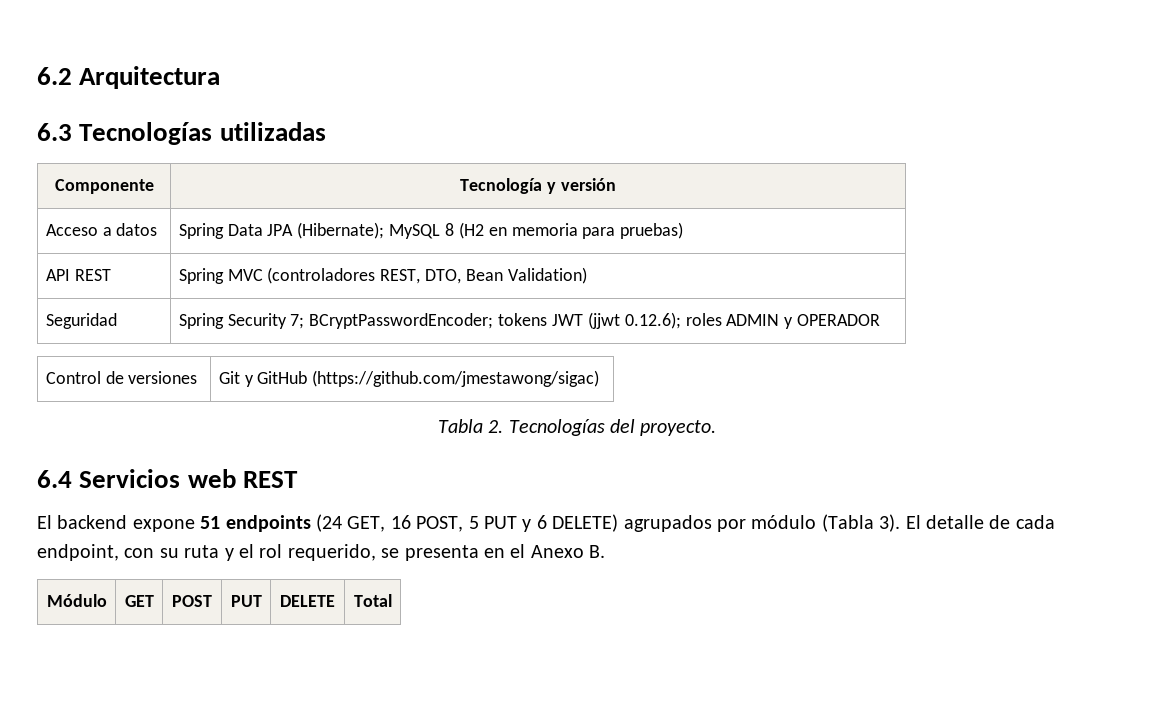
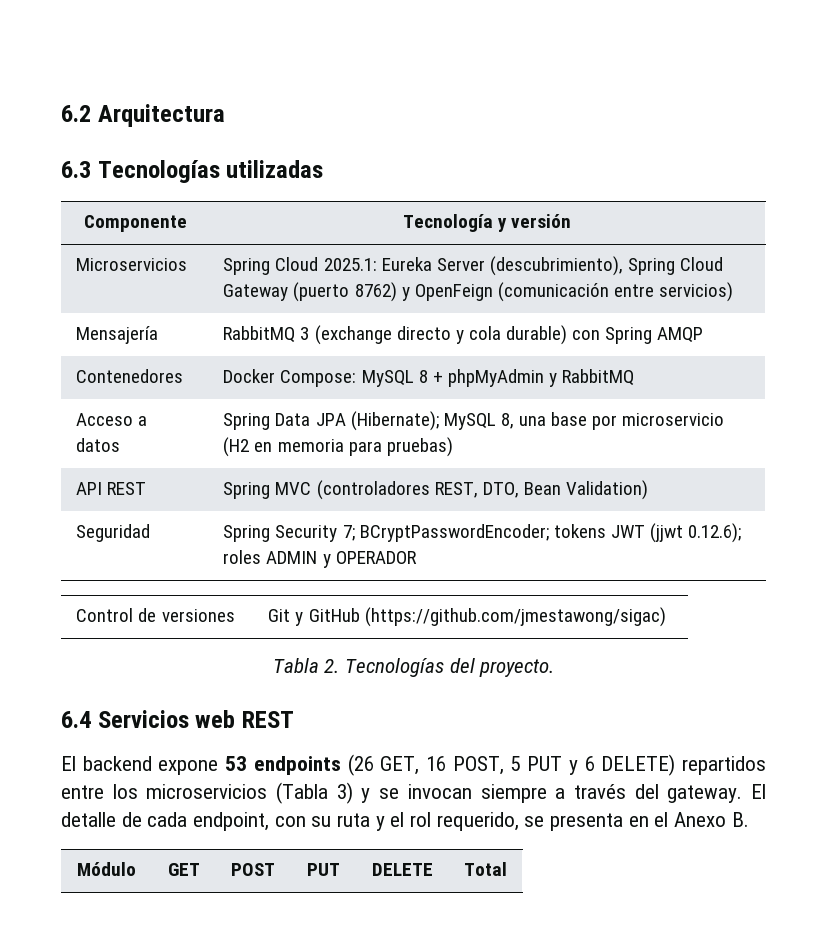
+ Microservicios | Spring Cloud 2025.1: Eureka Server (descubrimiento), Spring Cloud Gateway (puerto 8762) y OpenFeign (comunicación entre servicios)
+ Mensajería | RabbitMQ 3 (exchange directo y cola durable) con Spring AMQP
+ Contenedores | Docker Compose: MySQL 8 + phpMyAdmin y RabbitMQ
- Acceso a datos | Spring Data JPA (Hibernate); MySQL 8 (H2 en memoria para pruebas)
+ Acceso a datos | Spring Data JPA (Hibernate); MySQL 8, una base por microservicio (H2 en memoria para pruebas)
- El backend expone 51 endpoints (24 GET, 16 POST, 5 PUT y 6 DELETE) agrupados por módulo (Tabla 3).
+ El backend expone 53 endpoints (26 GET, 16 POST, 5 PUT y 6 DELETE) repartidos entre los microservicios (Tabla 3) y se invocan siempre a través del gateway.

